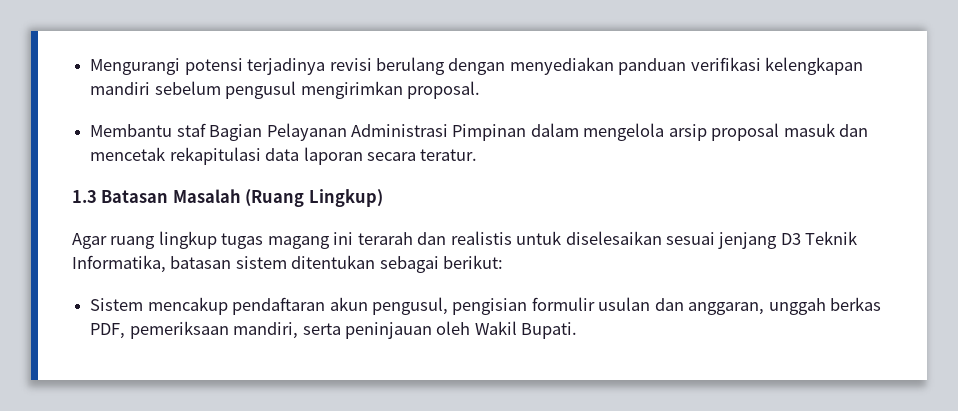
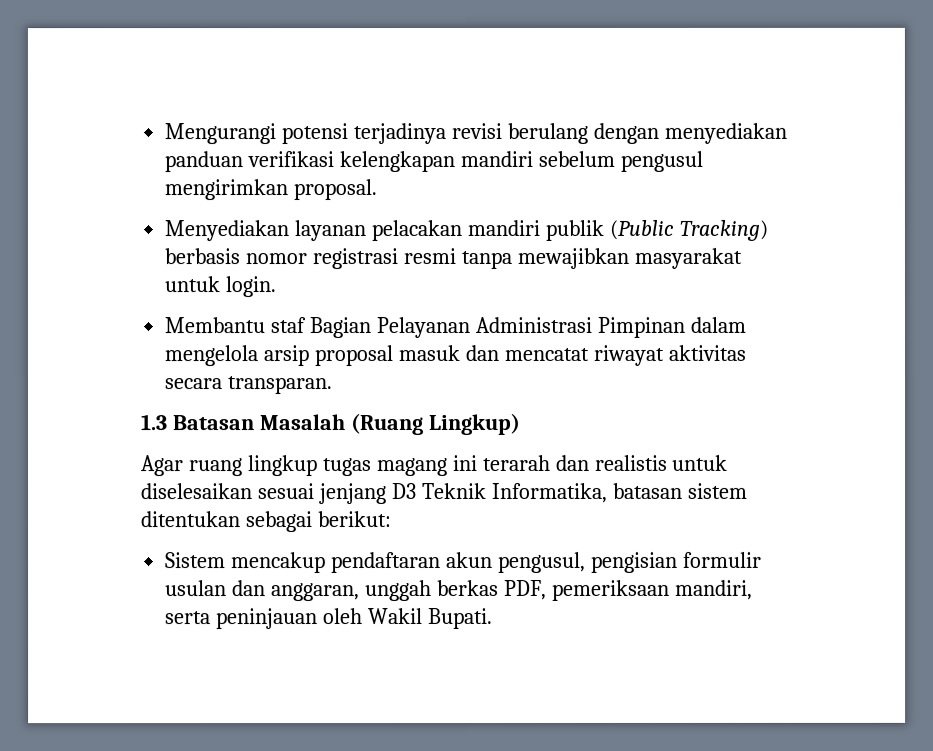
+ Menyediakan layanan pelacakan mandiri publik (Public Tracking) berbasis nomor registrasi resmi tanpa mewajibkan masyarakat untuk login.
- Membantu staf Bagian Pelayanan Administrasi Pimpinan dalam mengelola arsip proposal masuk dan mencetak rekapitulasi data laporan secara teratur.
+ Membantu staf Bagian Pelayanan Administrasi Pimpinan dalam mengelola arsip proposal masuk dan mencatat riwayat aktivitas secara transparan.

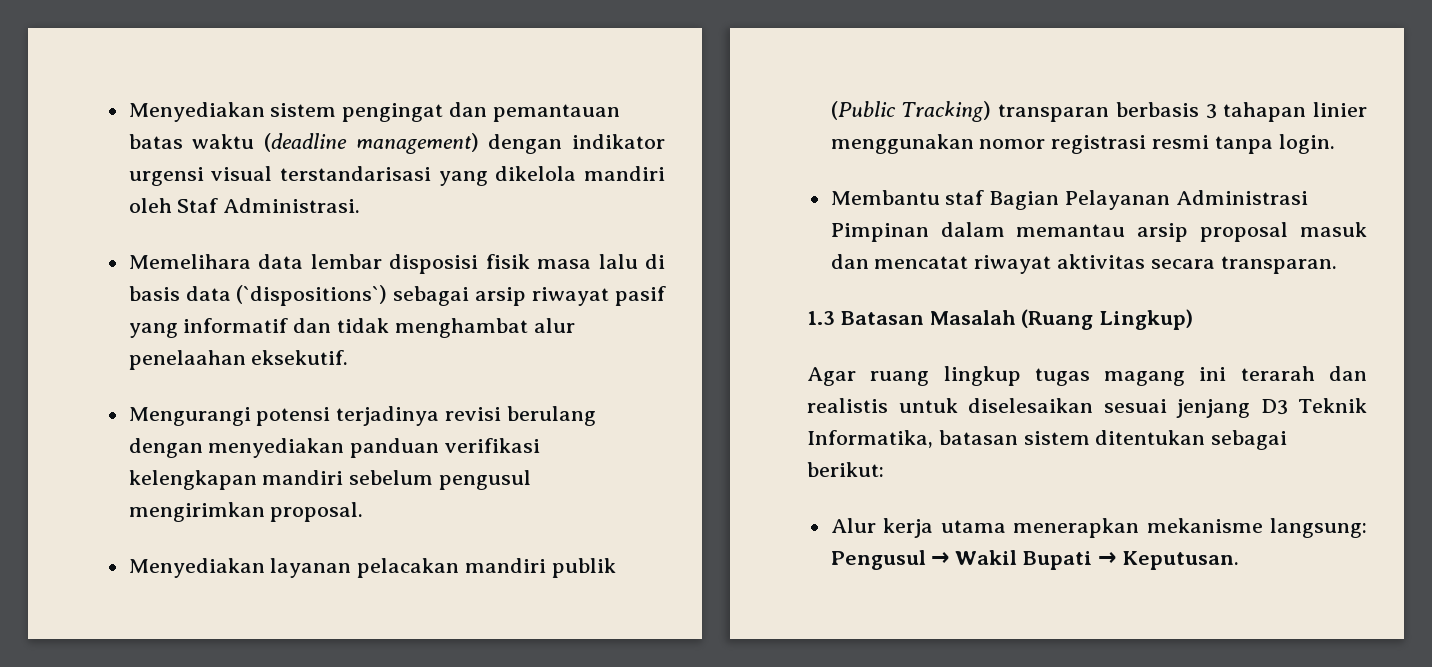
+ Menyediakan sistem pengingat dan pemantauan batas waktu (deadline management) dengan indikator urgensi visual terstandarisasi yang dikelola mandiri oleh Staf Administrasi.
+ Memelihara data lembar disposisi fisik masa lalu di basis data (`dispositions`) sebagai arsip riwayat pasif yang informatif dan tidak menghambat alur penelaahan eksekutif.
- Menyediakan layanan pelacakan mandiri publik (Public Tracking) berbasis nomor registrasi resmi tanpa mewajibkan masyarakat untuk login.
+ Menyediakan layanan pelacakan mandiri publik (Public Tracking) transparan berbasis 3 tahapan linier menggunakan nomor registrasi resmi tanpa login.
- Membantu staf Bagian Pelayanan Administrasi Pimpinan dalam mengelola arsip proposal masuk dan mencatat riwayat aktivitas secara transparan.
+ Membantu staf Bagian Pelayanan Administrasi Pimpinan dalam memantau arsip proposal masuk dan mencatat riwayat aktivitas secara transparan.
- Sistem mencakup pendaftaran akun pengusul, pengisian formulir usulan dan anggaran, unggah berkas PDF, pemeriksaan mandiri, serta peninjauan oleh Wakil Bupati.
+ Alur kerja utama menerapkan mekanisme langsung: Pengusul → Wakil Bupati → Keputusan.

